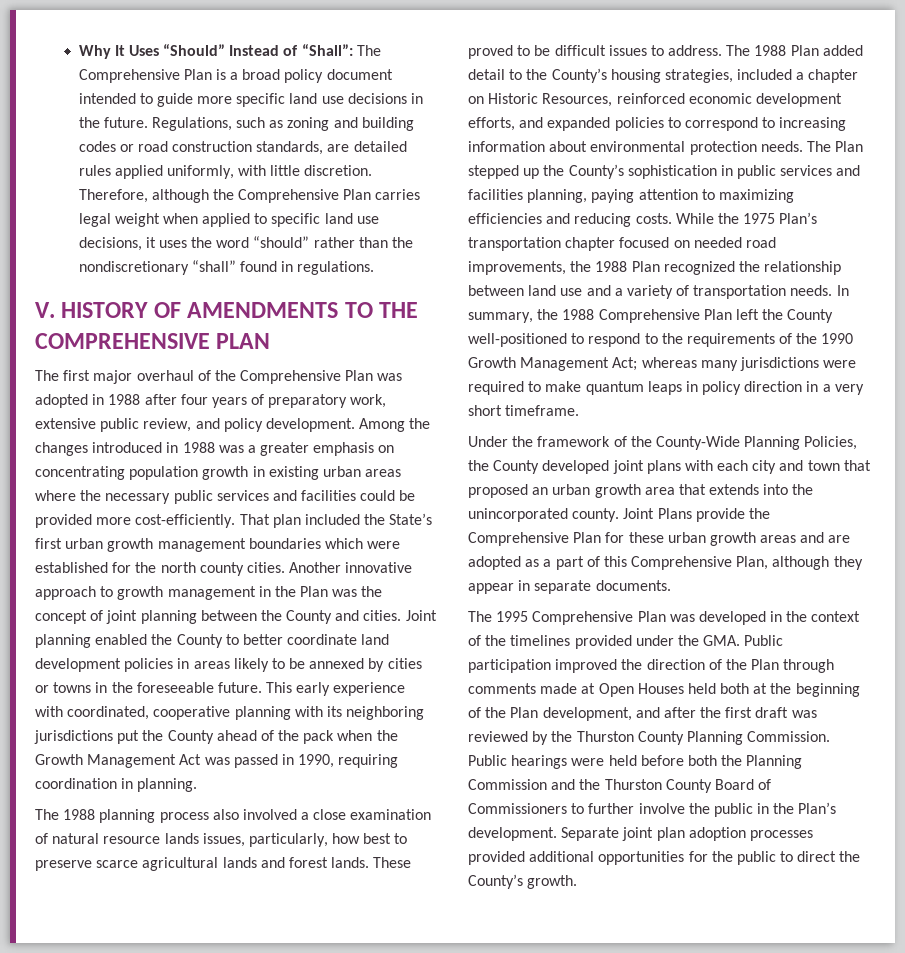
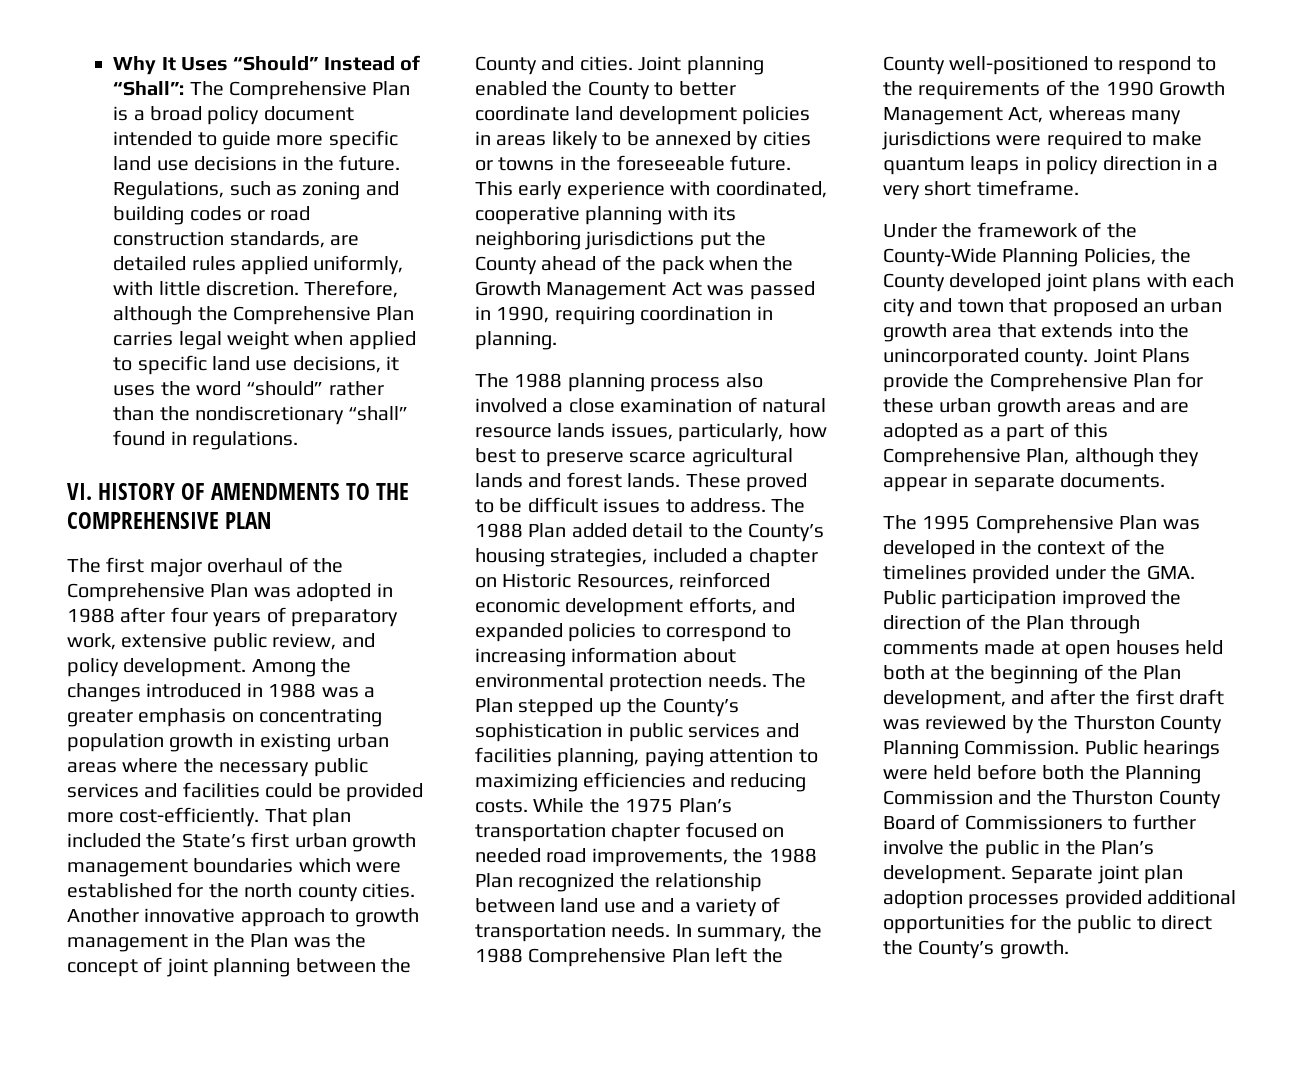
- V. HISTORY OF AMENDMENTS TO THE COMPREHENSIVE PLAN
+ VI. HISTORY OF AMENDMENTS TO THE COMPREHENSIVE PLAN
- In summary, the 1988 Comprehensive Plan left the County well-positioned to respond to the requirements of the 1990 Growth Management Act; whereas many jurisdictions were required to make quantum leaps in policy direction in a very short timeframe.
+ In summary, the 1988 Comprehensive Plan left the County well-positioned to respond to the requirements of the 1990 Growth Management Act, whereas many jurisdictions were required to make quantum leaps in policy direction in a very short timeframe.
- The 1995 Comprehensive Plan was developed in the context of the timelines provided under the GMA. Public participation improved the direction of the Plan through comments made at Open Houses held both at the beginning of the Plan development, and after the first draft was reviewed by the Thurston County Planning Commission.
+ The 1995 Comprehensive Plan was developed in the context of the timelines provided under the GMA. Public participation improved the direction of the Plan through comments made at open houses held both at the beginning of the Plan development, and after the first draft was reviewed by the Thurston County Planning Commission.

